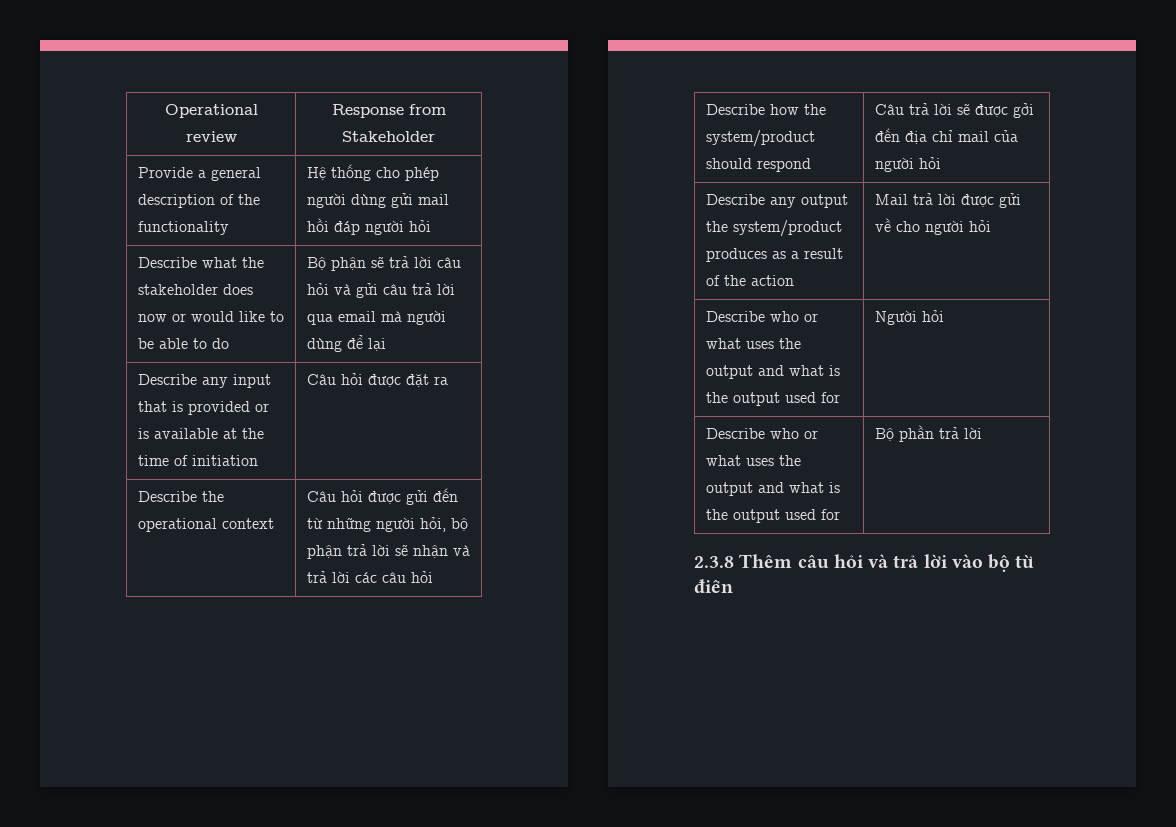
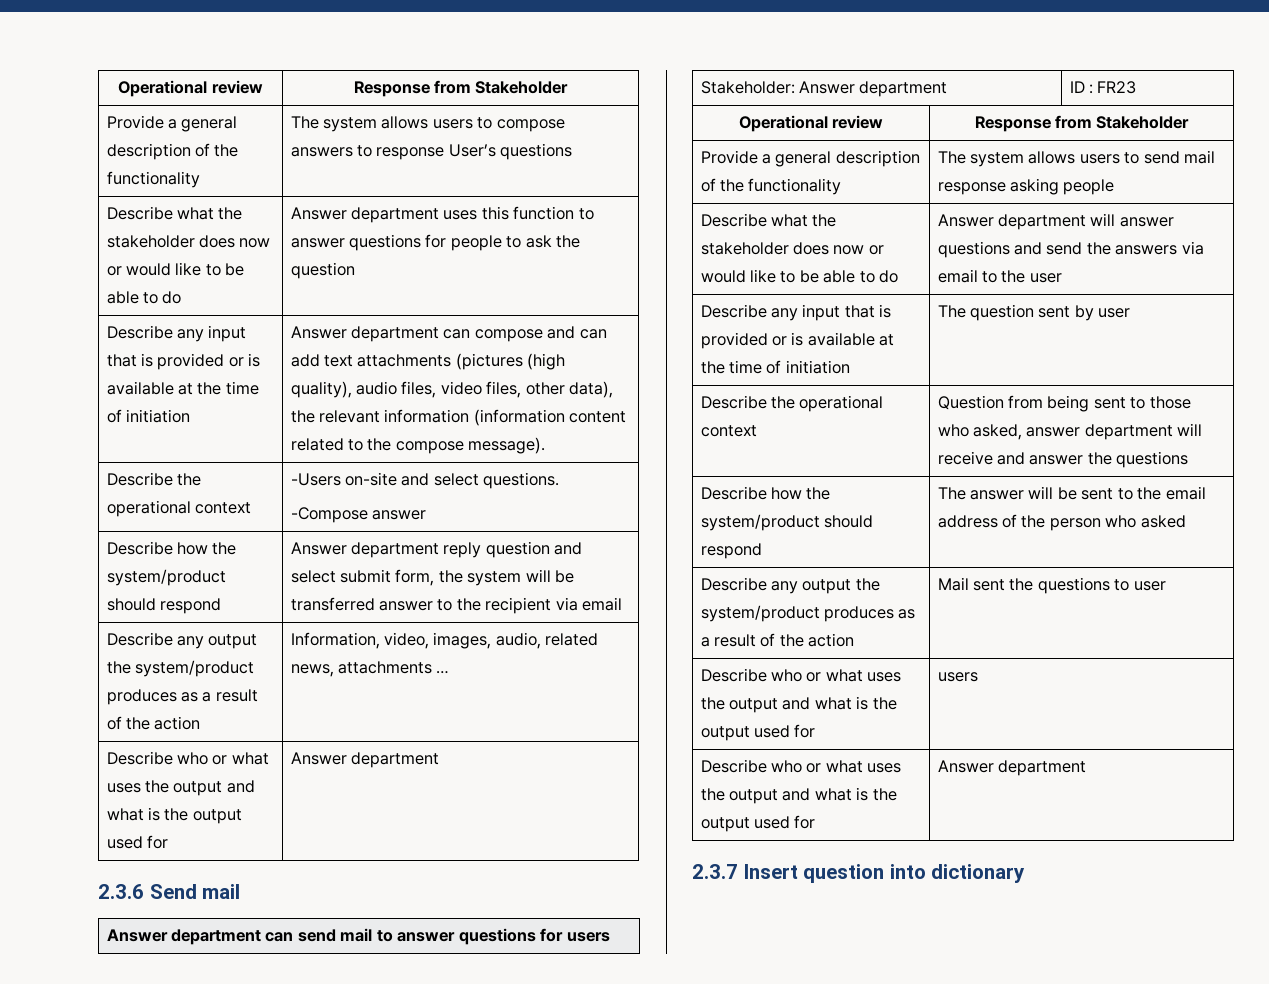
- Provide a general description of the functionality | Hệ thống cho phép người dùng gửi mail hồi đáp người hỏi
+ Provide a general description of the functionality | The system allows users to compose answers to response User’s questions
- Describe what the stakeholder does now or would like to be able to do | Bộ phận sẽ trả lời câu hỏi và gửi câu trả lời qua email mà người dùng để lại
+ Describe what the stakeholder does now or would like to be able to do | Answer department uses this function to answer questions for people to ask the question
- Câu hỏi được đặt ra
- Describe the operational context | Câu hỏi được gửi đến từ những người hỏi, bộ phận trả lời sẽ nhận và trả lời các câu hỏi
- Describe how the system/product should respond | Câu trả lời sẽ được gởi đến địa chỉ mail của người hỏi
+ Answer department can compose and can add text attachments (pictures (high quality), audio files, video files, other data), the relevant information (information content related to the compose message).
+ Describe the operational context | -Users on-site and select questions.
+ -Compose answer
+ Describe how the system/product should respond | Answer department reply question and select submit form, the system will be transferred answer to the recipient via email
- Describe any output the system/product produces as a result of the action | Mail trả lời được gửi về cho người hỏi
- Describe who or what uses the output and what is the output used for | Người hỏi
+ Describe any output the system/product produces as a result of the action | Information, video, images, audio, related news, attachments …
+ Describe who or what uses the output and what is the output used for | Answer department
+ 2.3.6 Send mail
+ Answer department can send mail to answer questions for users
+ Stakeholder: Answer department | ID : FR23
+ Operational review | Response from Stakeholder
+ Provide a general description of the functionality | The system allows users to send mail response asking people
+ Describe what the stakeholder does now or would like to be able to do | Answer department will answer questions and send the answers via email to the user
+ Describe any input that is provided or is available at the time of initiation | The question sent by user
+ Describe the operational context | Question from being sent to those who asked, answer department will receive and answer the questions
+ Describe how the system/product should respond | The answer will be sent to the email address of the person who asked
+ Describe any output the system/product produces as a result of the action | Mail sent the questions to user
- Describe who or what uses the output and what is the output used for | Bộ phần trả lời
- 2.3.8 Thêm câu hỏi và trả lời vào bộ từ điển
+ Describe who or what uses the output and what is the output used for | users
+ Describe who or what uses the output and what is the output used for | Answer department
+ 2.3.7 Insert question into dictionary

